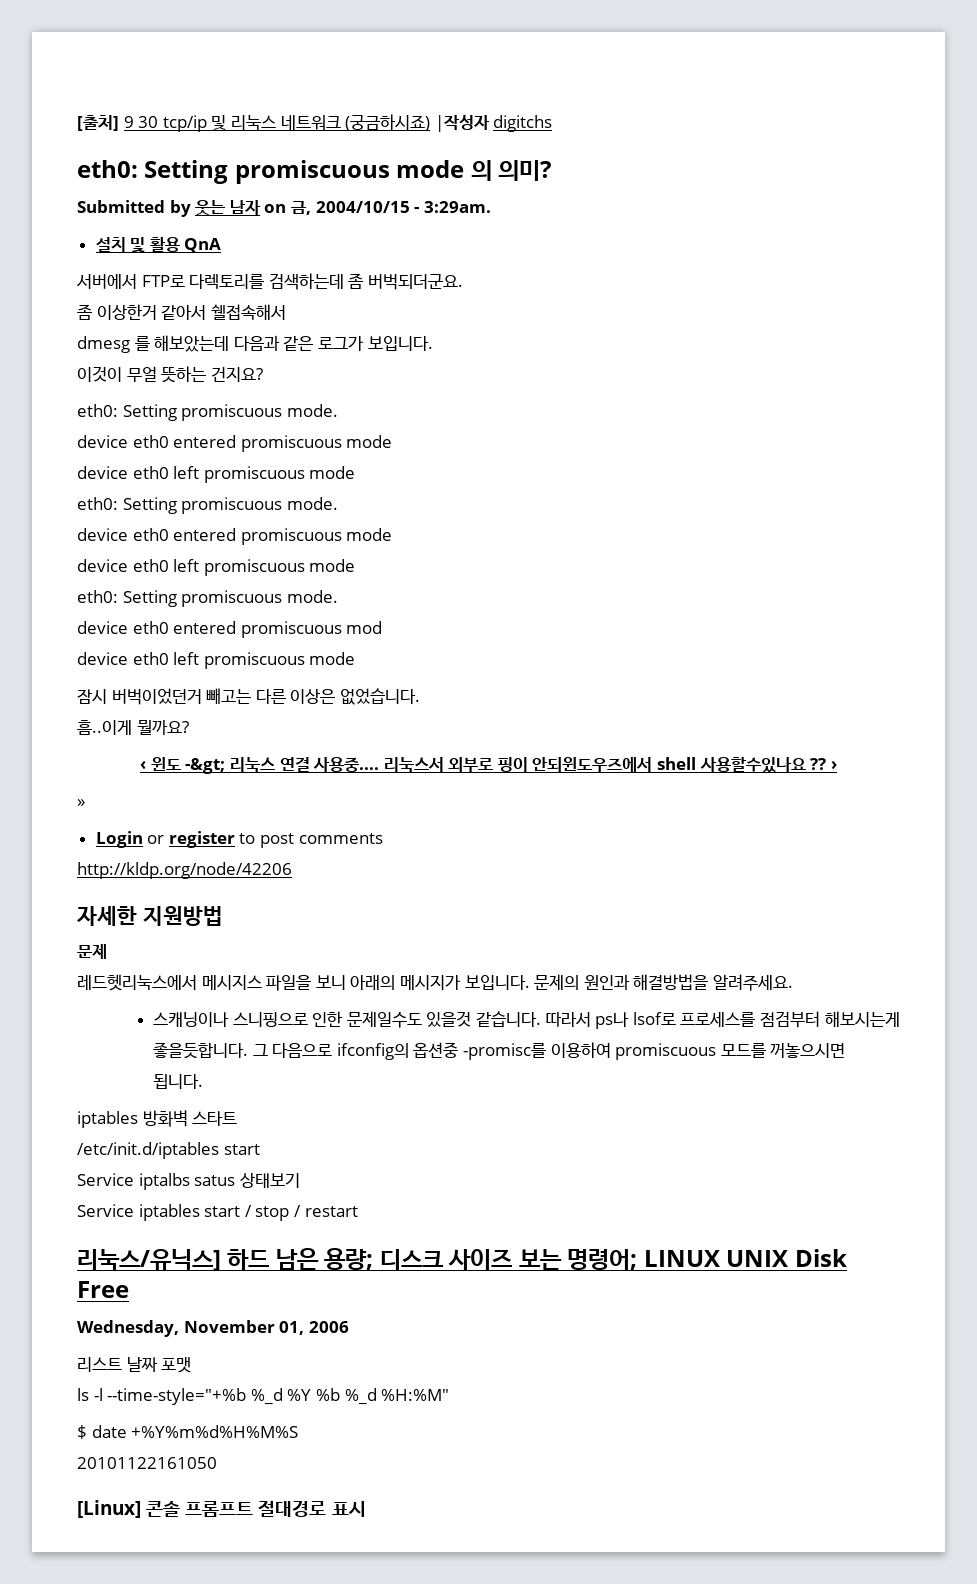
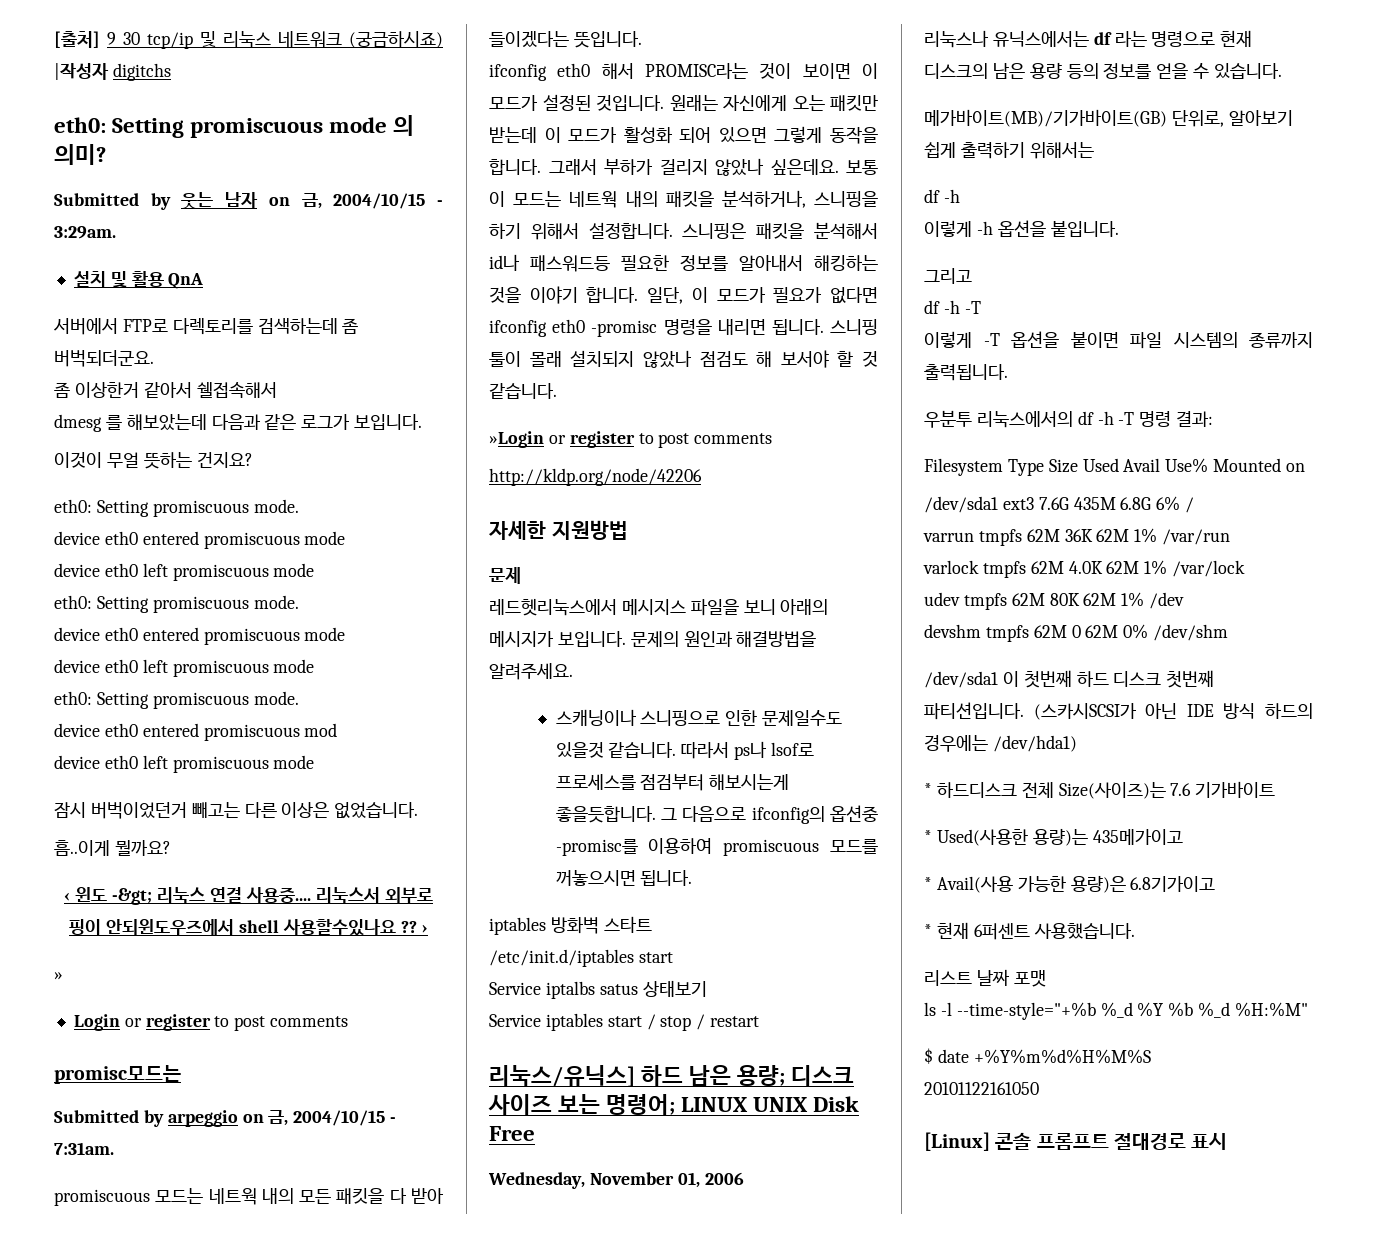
+ promisc모드는
+ Submitted by arpeggio on 금, 2004/10/15 - 7:31am.
+ promiscuous 모드는 네트웍 내의 모든 패킷을 다 받아 들이겠다는 뜻입니다.
+ ifconfig eth0 해서 PROMISC라는 것이 보이면 이 모드가 설정된 것입니다. 원래는 자신에게 오는 패킷만 받는데 이 모드가 활성화 되어 있으면 그렇게 동작을 합니다. 그래서 부하가 걸리지 않았나 싶은데요. 보통 이 모드는 네트웍 내의 패킷을 분석하거나, 스니핑을 하기 위해서 설정합니다. 스니핑은 패킷을 분석해서 id나 패스워드등 필요한 정보를 알아내서 해킹하는 것을 이야기 합니다. 일단, 이 모드가 필요가 없다면 ifconfig eth0 -promisc 명령을 내리면 됩니다. 스니핑 툴이 몰래 설치되지 않았나 점검도 해 보서야 할 것 같습니다.
+ »Login or register to post comments
+ 리눅스나 유닉스에서는 df 라는 명령으로 현재 디스크의 남은 용량 등의 정보를 얻을 수 있습니다.
+ 메가바이트(MB)/기가바이트(GB) 단위로, 알아보기 쉽게 출력하기 위해서는
+ df -h
+ 이렇게 -h 옵션을 붙입니다.
+ 그리고
+ df -h -T
+ 이렇게 -T 옵션을 붙이면 파일 시스템의 종류까지 출력됩니다.
+ 우분투 리눅스에서의 df -h -T 명령 결과:
+ Filesystem Type Size Used Avail Use% Mounted on
+ /dev/sda1 ext3 7.6G 435M 6.8G 6% /
+ varrun tmpfs 62M 36K 62M 1% /var/run
+ varlock tmpfs 62M 4.0K 62M 1% /var/lock
+ udev tmpfs 62M 80K 62M 1% /dev
+ devshm tmpfs 62M 0 62M 0% /dev/shm
+ /dev/sda1 이 첫번째 하드 디스크 첫번째 파티션입니다. (스카시SCSI가 아닌 IDE 방식 하드의 경우에는 /dev/hda1)
+ * 하드디스크 전체 Size(사이즈)는 7.6 기가바이트
+ * Used(사용한 용량)는 435메가이고
+ * Avail(사용 가능한 용량)은 6.8기가이고
+ * 현재 6퍼센트 사용했습니다.

